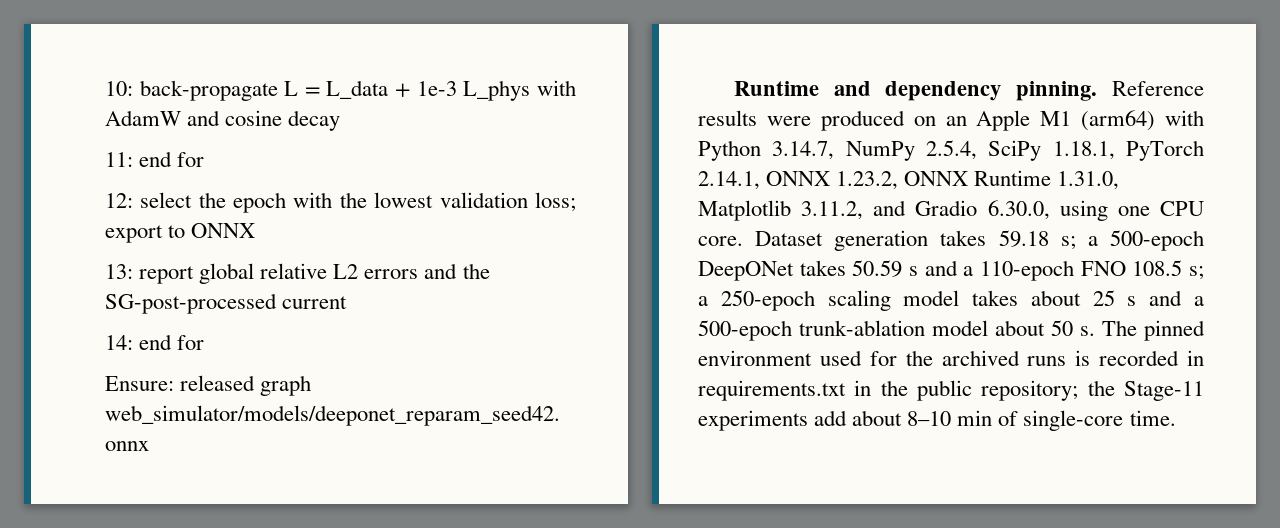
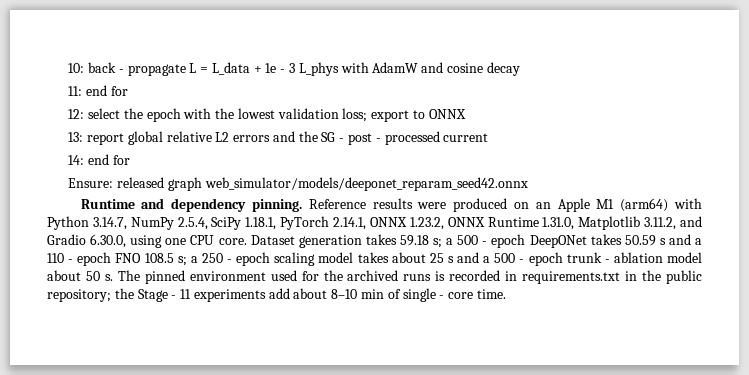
- 10: back-propagate L = L_data + 1e-3 L_phys with AdamW and cosine decay
+ 10: back - propagate L = L_data + 1e - 3 L_phys with AdamW and cosine decay
- 13: report global relative L2 errors and the SG-post-processed current
+ 13: report global relative L2 errors and the SG - post - processed current
- Dataset generation takes 59.18 s; a 500-epoch DeepONet takes 50.59 s and a 110-epoch FNO 108.5 s; a 250-epoch scaling model takes about 25 s and a 500-epoch trunk-ablation model about 50 s.
+ Dataset generation takes 59.18 s; a 500 - epoch DeepONet takes 50.59 s and a 110 - epoch FNO 108.5 s; a 250 - epoch scaling model takes about 25 s and a 500 - epoch trunk - ablation model about 50 s.
- The pinned environment used for the archived runs is recorded in requirements.txt in the public repository; the Stage-11 experiments add about 8–10 min of single-core time.
+ The pinned environment used for the archived runs is recorded in requirements.txt in the public repository; the Stage - 11 experiments add about 8–10 min of single - core time.

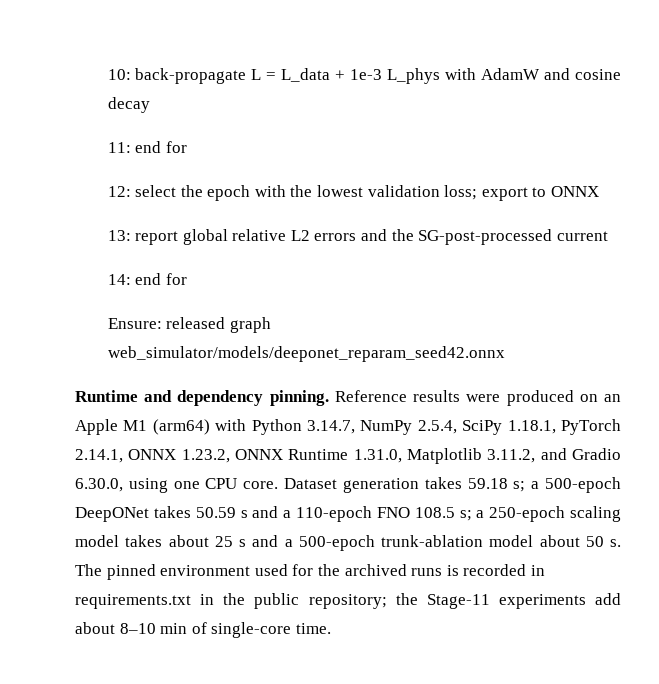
- 10: back - propagate L = L_data + 1e - 3 L_phys with AdamW and cosine decay
+ 10: back-propagate L = L_data + 1e-3 L_phys with AdamW and cosine decay
- 13: report global relative L2 errors and the SG - post - processed current
+ 13: report global relative L2 errors and the SG-post-processed current
- Dataset generation takes 59.18 s; a 500 - epoch DeepONet takes 50.59 s and a 110 - epoch FNO 108.5 s; a 250 - epoch scaling model takes about 25 s and a 500 - epoch trunk - ablation model about 50 s.
+ Dataset generation takes 59.18 s; a 500-epoch DeepONet takes 50.59 s and a 110-epoch FNO 108.5 s; a 250-epoch scaling model takes about 25 s and a 500-epoch trunk-ablation model about 50 s.
- The pinned environment used for the archived runs is recorded in requirements.txt in the public repository; the Stage - 11 experiments add about 8–10 min of single - core time.
+ The pinned environment used for the archived runs is recorded in requirements.txt in the public repository; the Stage-11 experiments add about 8–10 min of single-core time.

